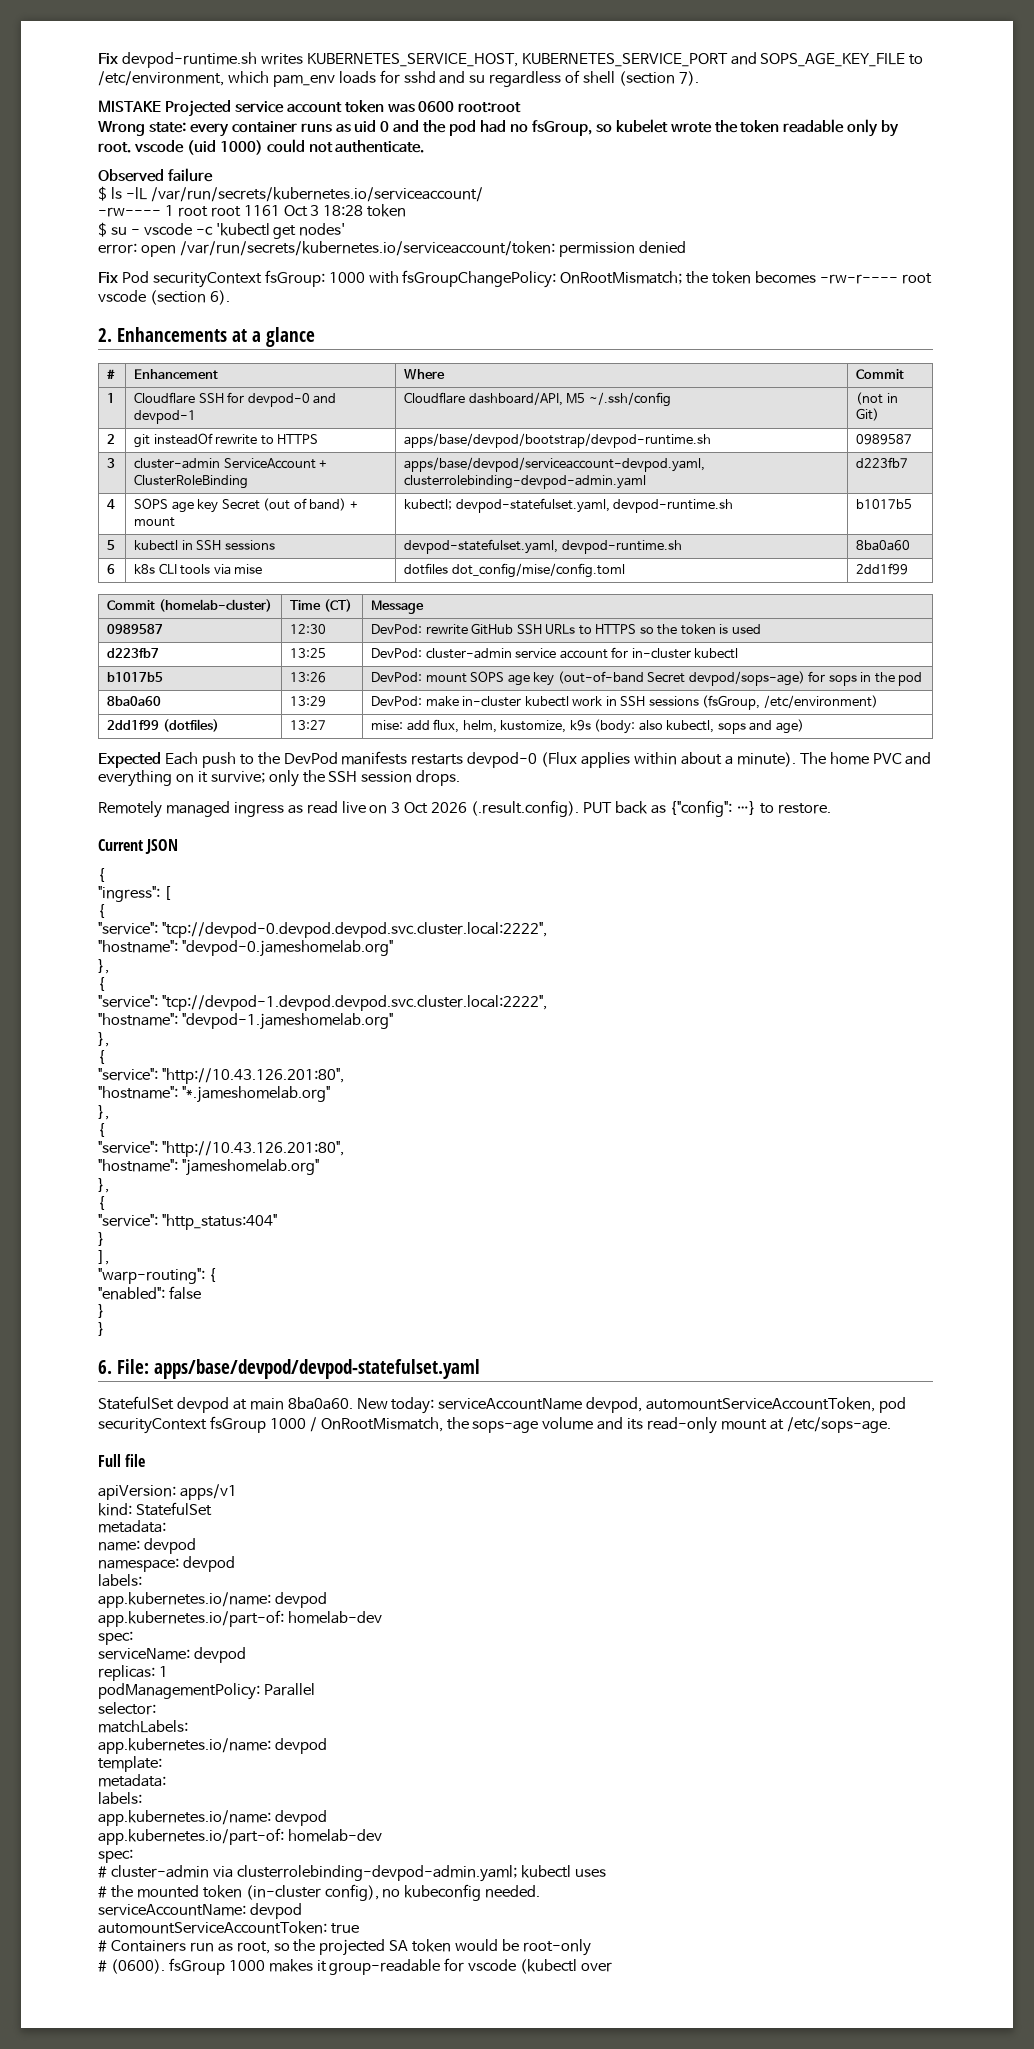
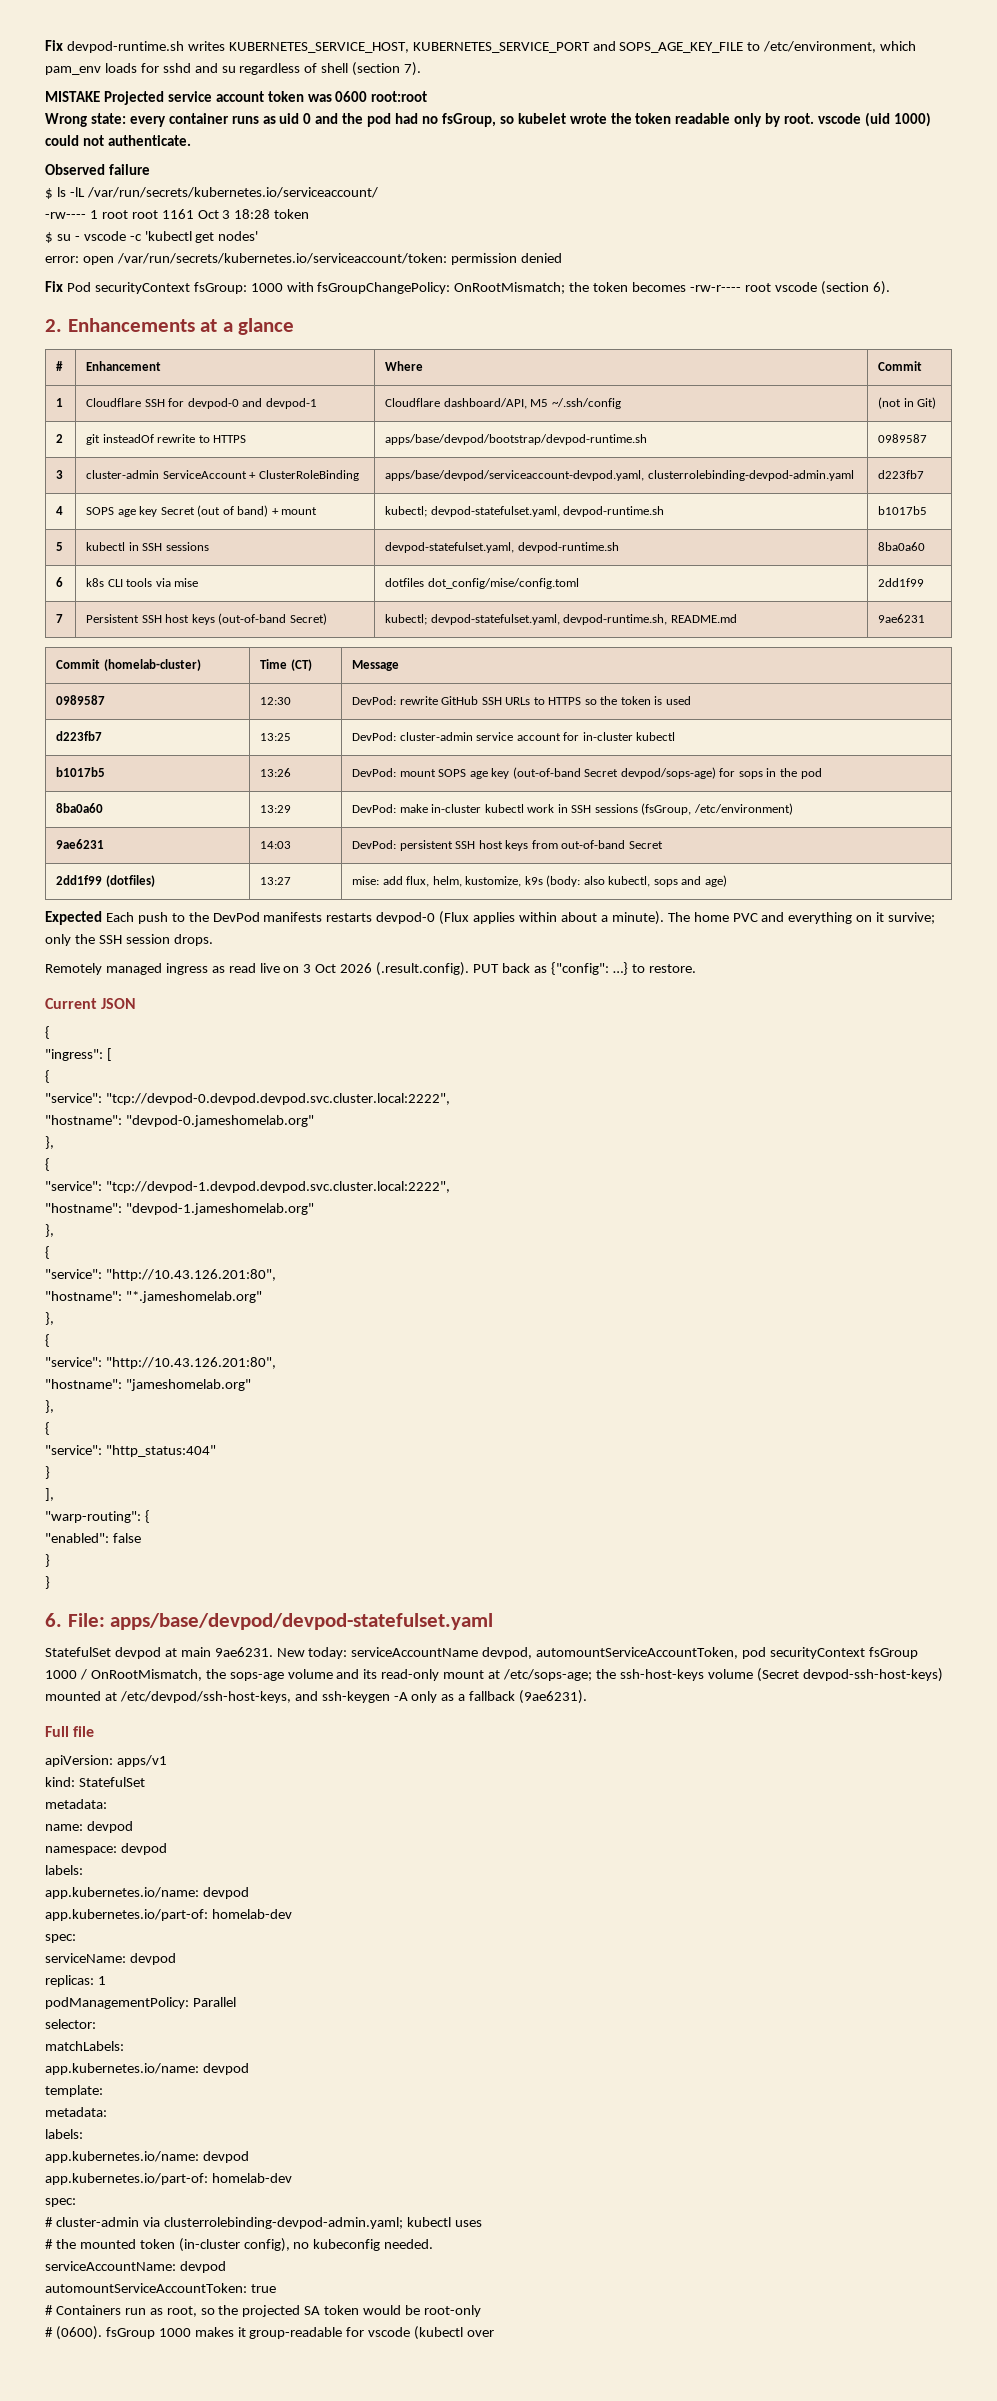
+ 7 | Persistent SSH host keys (out-of-band Secret) | kubectl; devpod-statefulset.yaml, devpod-runtime.sh, README.md | 9ae6231
+ 9ae6231 | 14:03 | DevPod: persistent SSH host keys from out-of-band Secret
- StatefulSet devpod at main 8ba0a60.
+ StatefulSet devpod at main 9ae6231.
- New today: serviceAccountName devpod, automountServiceAccountToken, pod securityContext fsGroup 1000 / OnRootMismatch, the sops-age volume and its read-only mount at /etc/sops-age.
+ New today: serviceAccountName devpod, automountServiceAccountToken, pod securityContext fsGroup 1000 / OnRootMismatch, the sops-age volume and its read-only mount at /etc/sops-age; the ssh-host-keys volume (Secret devpod-ssh-host-keys) mounted at /etc/devpod/ssh-host-keys, and ssh-keygen -A only as a fallback (9ae6231).

